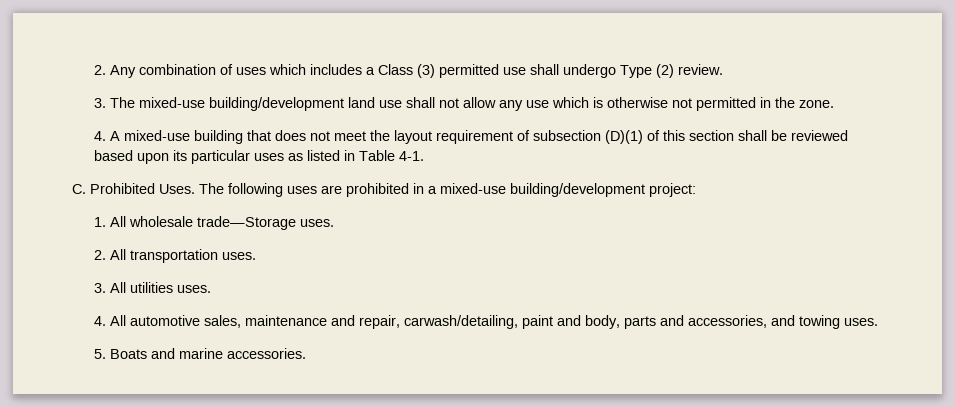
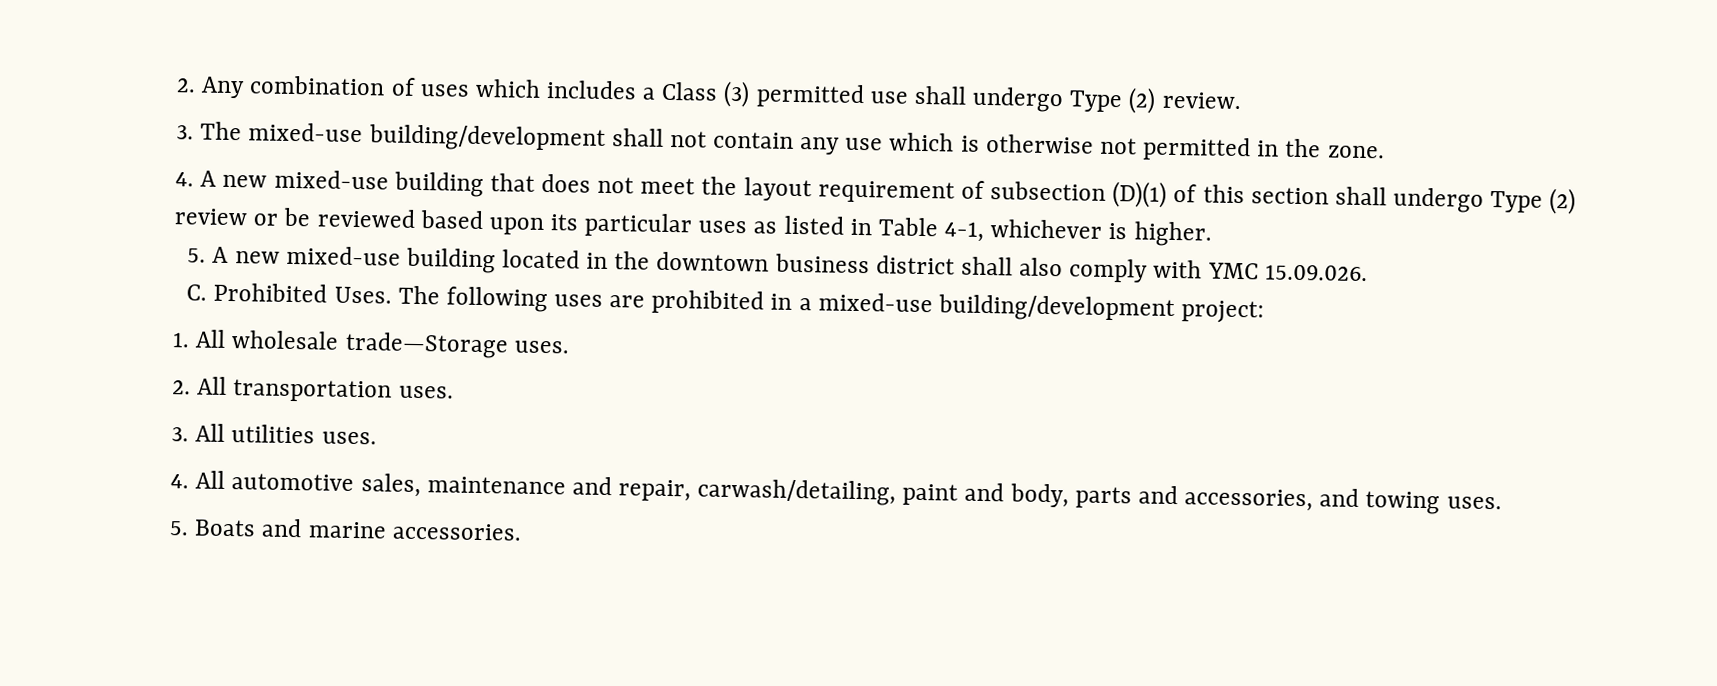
- 3. The mixed-use building/development land use shall not allow any use which is otherwise not permitted in the zone.
+ 3. The mixed-use building/development shall not contain any use which is otherwise not permitted in the zone.
- 4. A mixed-use building that does not meet the layout requirement of subsection (D)(1) of this section shall be reviewed based upon its particular uses as listed in Table 4-1.
+ 4. A new mixed-use building that does not meet the layout requirement of subsection (D)(1) of this section shall undergo Type (2) review or be reviewed based upon its particular uses as listed in Table 4-1, whichever is higher.
+ 5. A new mixed-use building located in the downtown business district shall also comply with YMC 15.09.026.

